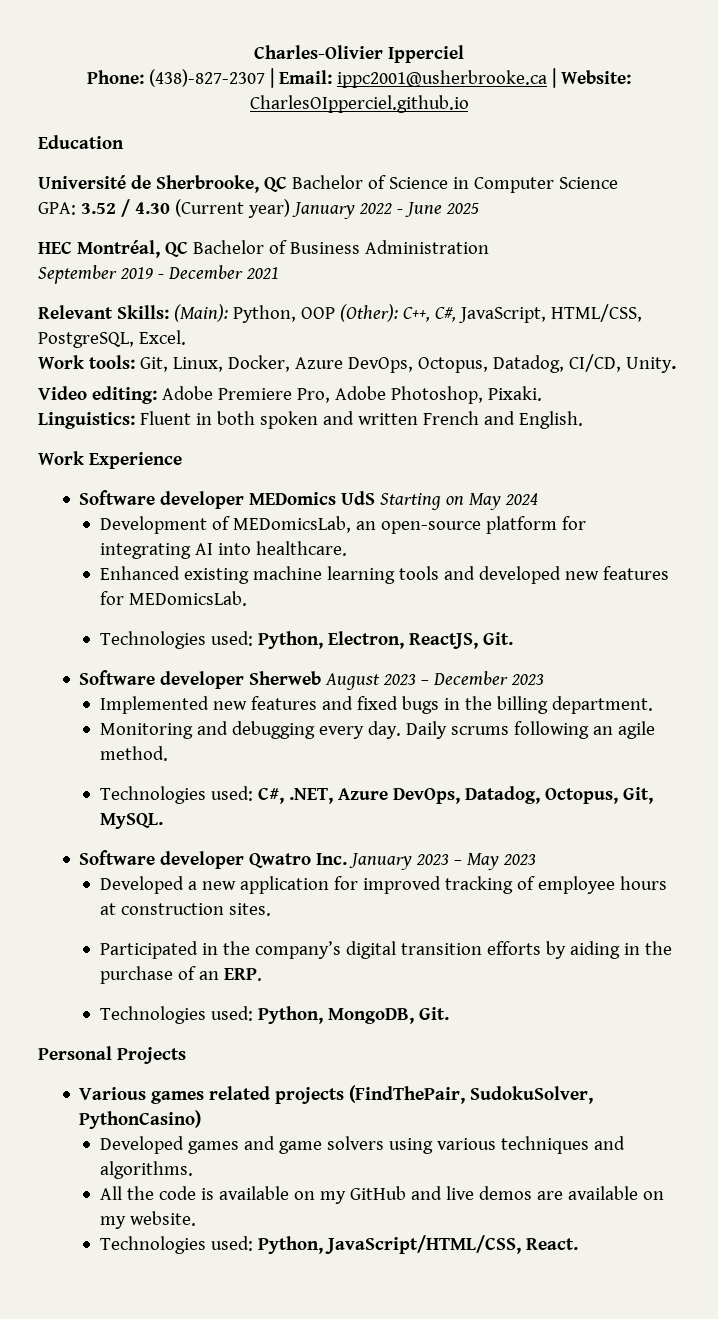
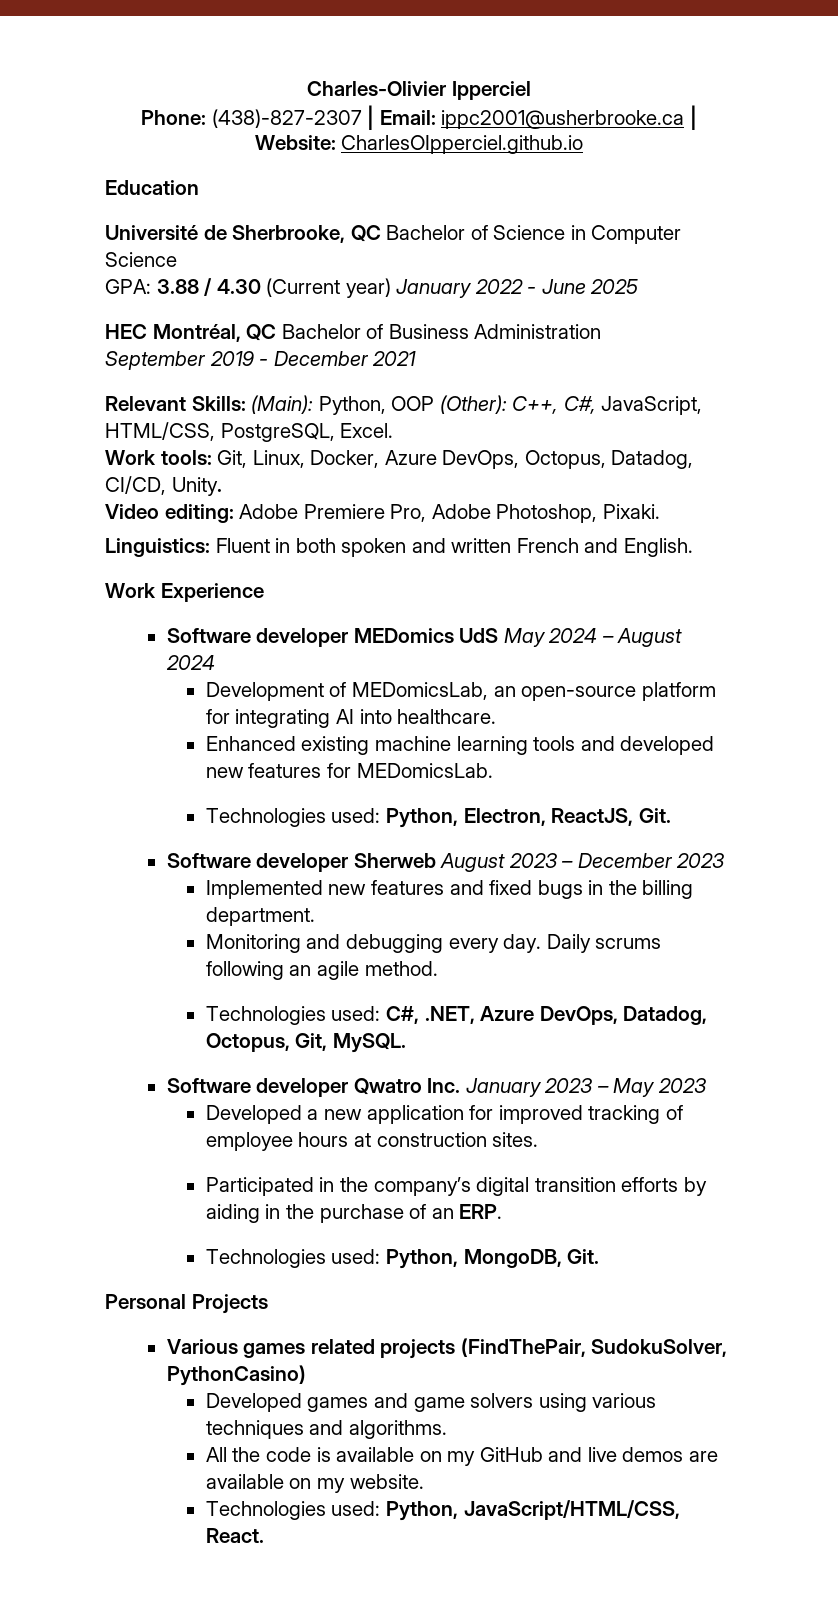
- GPA: 3.52 / 4.30 (Current year) January 2022 - June 2025
+ GPA: 3.88 / 4.30 (Current year) January 2022 - June 2025
- Software developer MEDomics UdS Starting on May 2024
+ Software developer MEDomics UdS May 2024 – August 2024

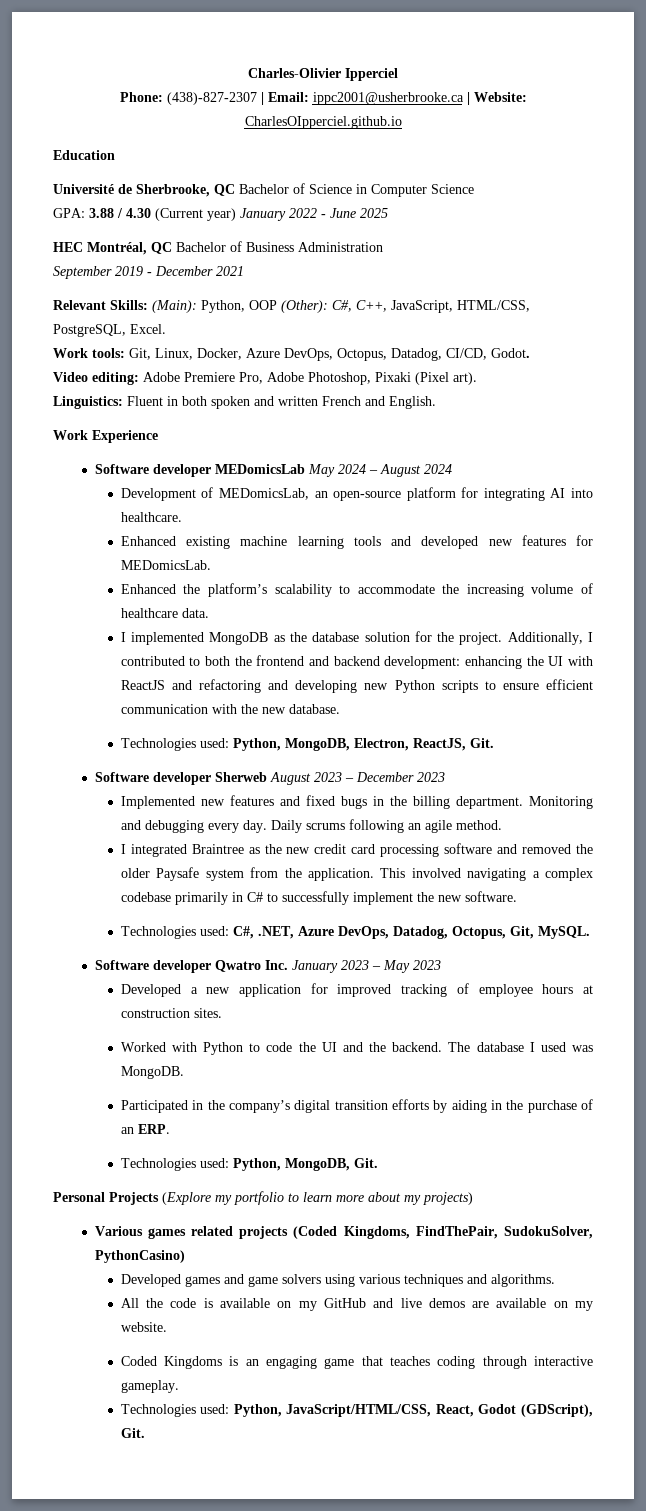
- Relevant Skills: (Main): Python, OOP (Other): C++, C#, JavaScript, HTML/CSS, PostgreSQL, Excel.
+ Relevant Skills: (Main): Python, OOP (Other): C#, C++, JavaScript, HTML/CSS, PostgreSQL, Excel.
- Work tools: Git, Linux, Docker, Azure DevOps, Octopus, Datadog, CI/CD, Unity.
+ Work tools: Git, Linux, Docker, Azure DevOps, Octopus, Datadog, CI/CD, Godot.
- Video editing: Adobe Premiere Pro, Adobe Photoshop, Pixaki.
+ Video editing: Adobe Premiere Pro, Adobe Photoshop, Pixaki (Pixel art).
- Software developer MEDomics UdS May 2024 – August 2024
+ Software developer MEDomicsLab May 2024 – August 2024
- Technologies used: Python, Electron, ReactJS, Git.
+ Enhanced the platform’s scalability to accommodate the increasing volume of healthcare data.
+ I implemented MongoDB as the database solution for the project. Additionally, I contributed to both the frontend and backend development: enhancing the UI with ReactJS and refactoring and developing new Python scripts to ensure efficient communication with the new database.
+ Technologies used: Python, MongoDB, Electron, ReactJS, Git.
- Implemented new features and fixed bugs in the billing department.
- Monitoring and debugging every day.
+ Implemented new features and fixed bugs in the billing department. Monitoring and debugging every day.
+ I integrated Braintree as the new credit card processing software and removed the older Paysafe system from the application. This involved navigating a complex codebase primarily in C# to successfully implement the new software.
+ Worked with Python to code the UI and the backend. The database I used was MongoDB.
- Personal Projects
+ Personal Projects (Explore my portfolio to learn more about my projects)
- Various games related projects (FindThePair, SudokuSolver, PythonCasino)
+ Various games related projects (Coded Kingdoms, FindThePair, SudokuSolver, PythonCasino)
+ Coded Kingdoms is an engaging game that teaches coding through interactive gameplay.
- Technologies used: Python, JavaScript/HTML/CSS, React.
+ Technologies used: Python, JavaScript/HTML/CSS, React, Godot (GDScript), Git.

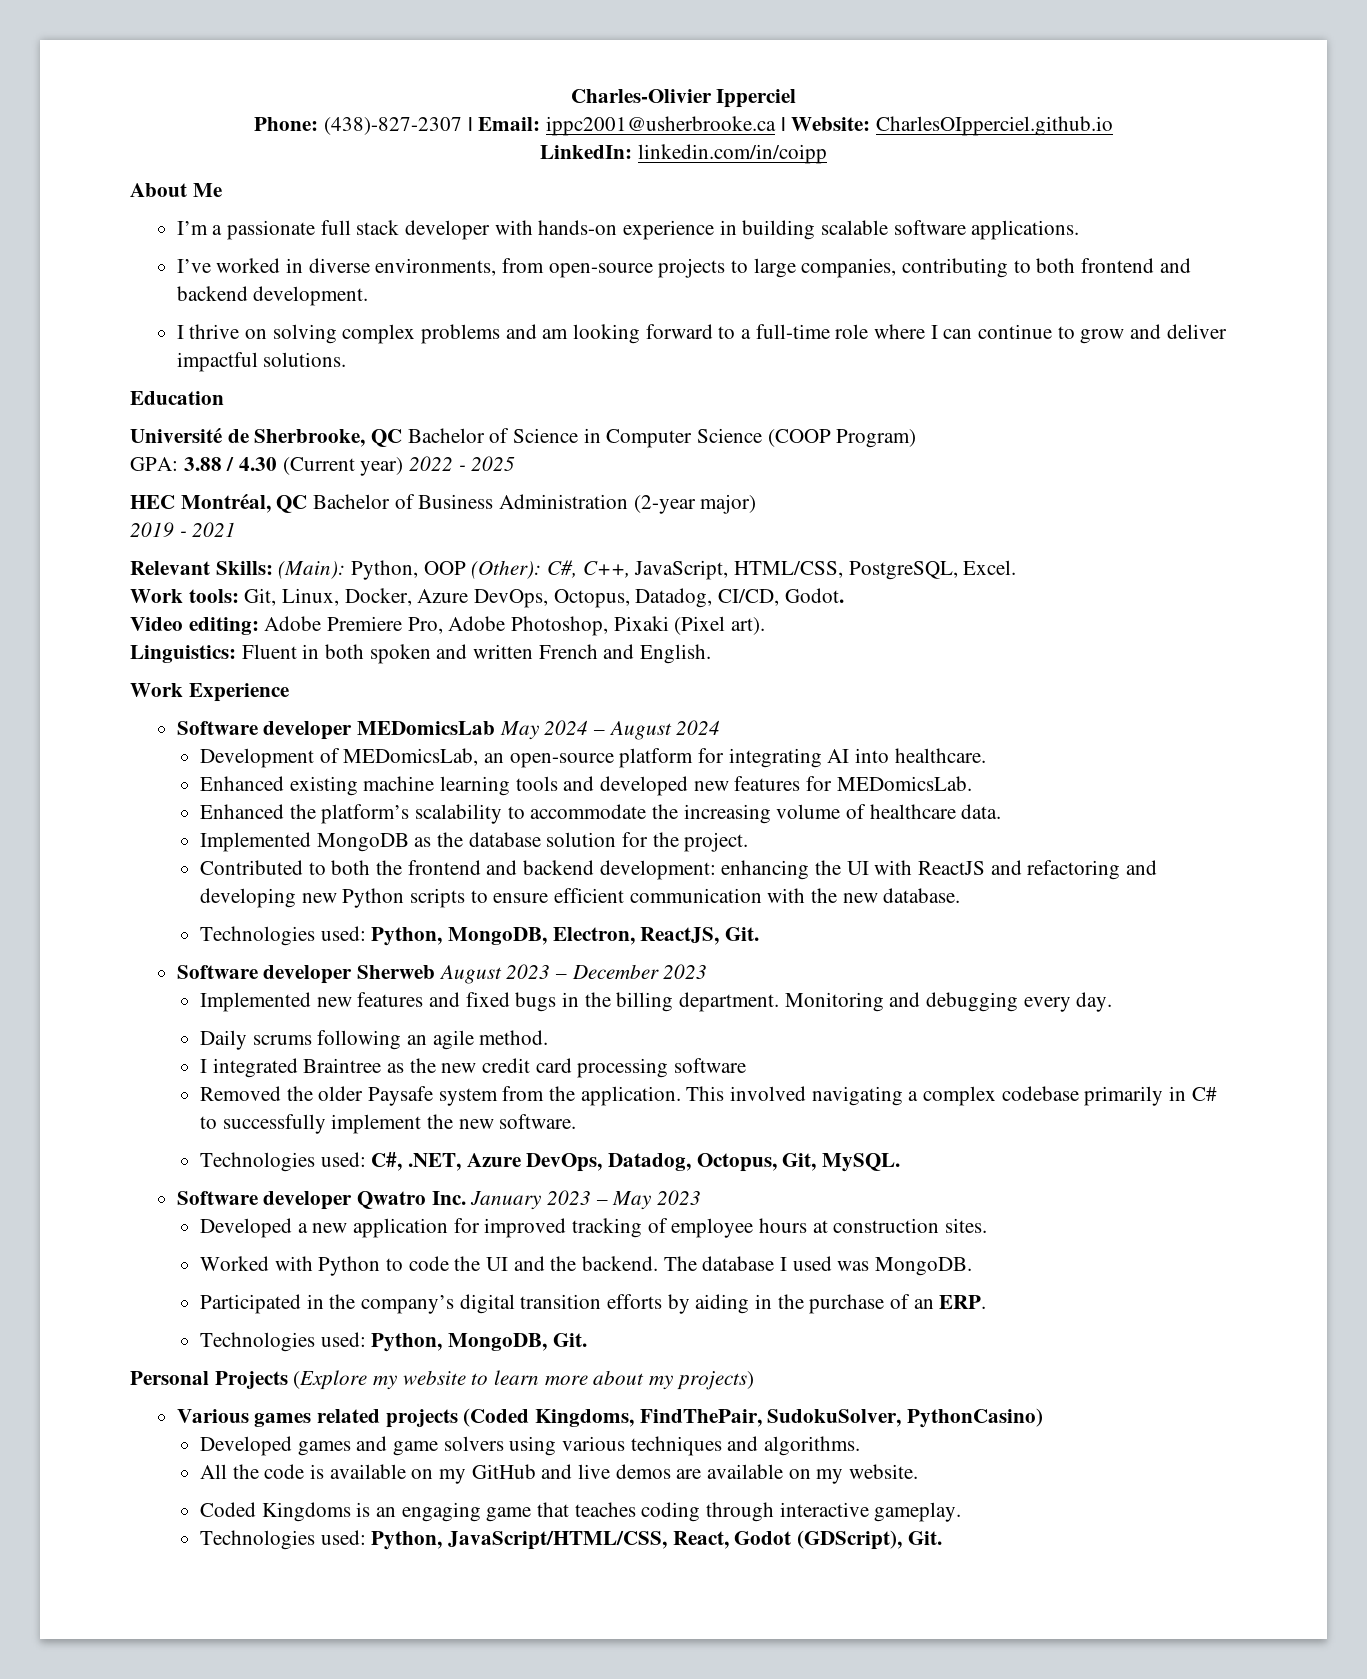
+ LinkedIn: linkedin.com/in/coipp
+ About Me
+ I’m a passionate full stack developer with hands-on experience in building scalable software applications.
+ I’ve worked in diverse environments, from open-source projects to large companies, contributing to both frontend and backend development.
+ I thrive on solving complex problems and am looking forward to a full-time role where I can continue to grow and deliver impactful solutions.
- Université de Sherbrooke, QC Bachelor of Science in Computer Science
+ Université de Sherbrooke, QC Bachelor of Science in Computer Science (COOP Program)
- GPA: 3.88 / 4.30 (Current year) January 2022 - June 2025
+ GPA: 3.88 / 4.30 (Current year) 2022 - 2025
- HEC Montréal, QC Bachelor of Business Administration
- September 2019 - December 2021
+ HEC Montréal, QC Bachelor of Business Administration (2-year major)
+ 2019 - 2021
- I implemented MongoDB as the database solution for the project. Additionally, I contributed to both the frontend and backend development: enhancing the UI with ReactJS and refactoring and developing new Python scripts to ensure efficient communication with the new database.
+ Implemented MongoDB as the database solution for the project.
+ Contributed to both the frontend and backend development: enhancing the UI with ReactJS and refactoring and developing new Python scripts to ensure efficient communication with the new database.
- Monitoring and debugging every day. Daily scrums following an agile method.
+ Monitoring and debugging every day.
+ Daily scrums following an agile method.
- I integrated Braintree as the new credit card processing software and removed the older Paysafe system from the application.
+ I integrated Braintree as the new credit card processing software
+ Removed the older Paysafe system from the application.
- Personal Projects (Explore my portfolio to learn more about my projects)
+ Personal Projects (Explore my website to learn more about my projects)

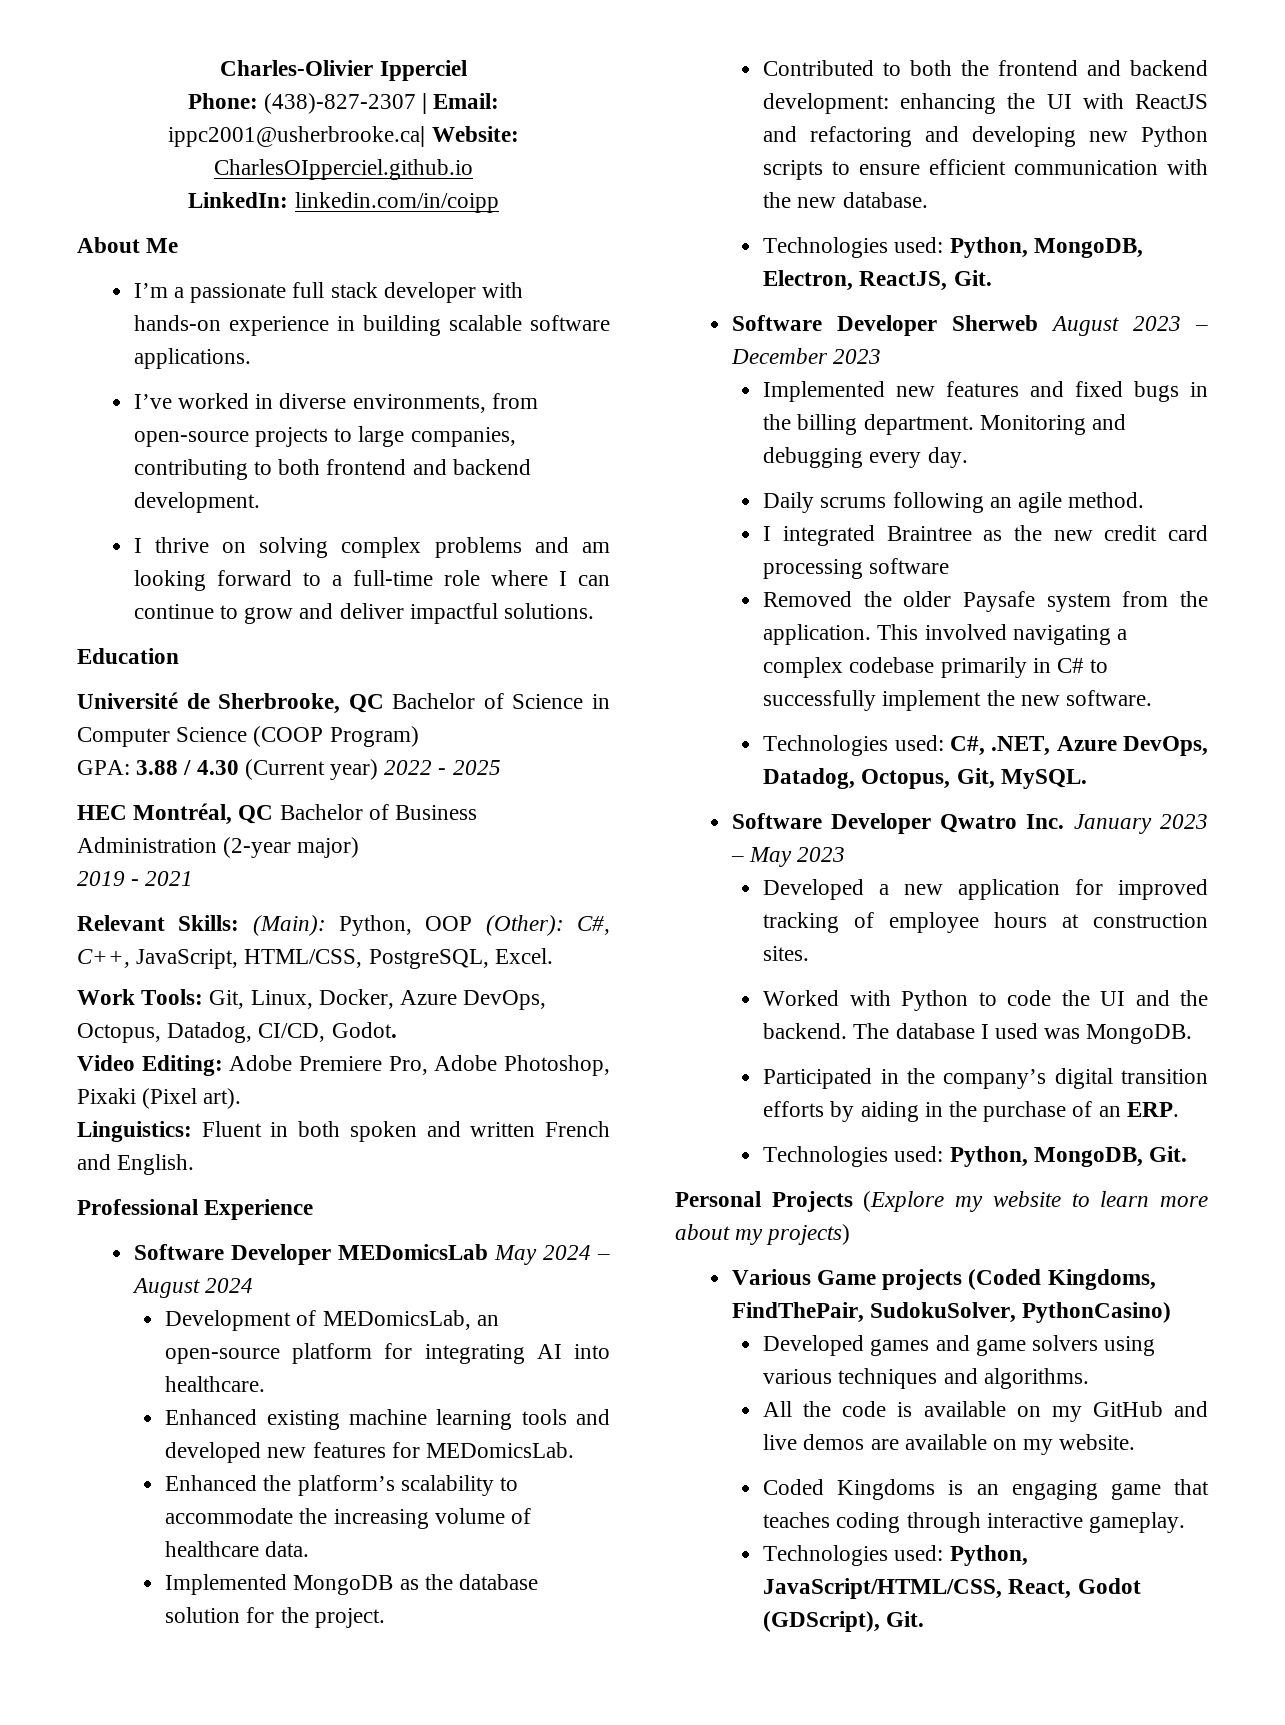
- Phone: (438)-827-2307 | Email: ippc2001@usherbrooke.ca | Website: CharlesOIpperciel.github.io
+ Phone: (438)-827-2307 | Email: ippc2001@usherbrooke.ca| Website: CharlesOIpperciel.github.io
- Work tools: Git, Linux, Docker, Azure DevOps, Octopus, Datadog, CI/CD, Godot.
+ Work Tools: Git, Linux, Docker, Azure DevOps, Octopus, Datadog, CI/CD, Godot.
- Video editing: Adobe Premiere Pro, Adobe Photoshop, Pixaki (Pixel art).
+ Video Editing: Adobe Premiere Pro, Adobe Photoshop, Pixaki (Pixel art).
- Work Experience
+ Professional Experience
- Software developer MEDomicsLab May 2024 – August 2024
+ Software Developer MEDomicsLab May 2024 – August 2024
- Software developer Sherweb August 2023 – December 2023
+ Software Developer Sherweb August 2023 – December 2023
- Software developer Qwatro Inc. January 2023 – May 2023
+ Software Developer Qwatro Inc. January 2023 – May 2023
- Various games related projects (Coded Kingdoms, FindThePair, SudokuSolver, PythonCasino)
+ Various Game projects (Coded Kingdoms, FindThePair, SudokuSolver, PythonCasino)

